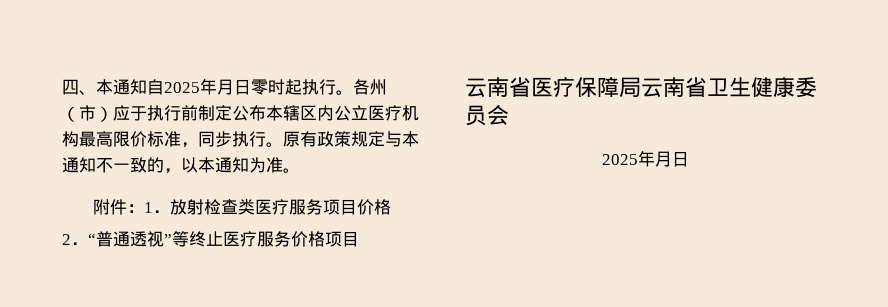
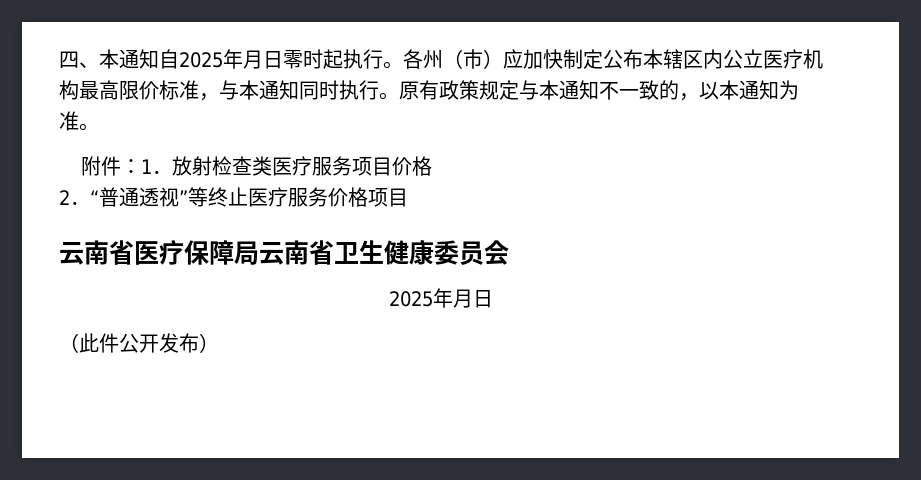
- 各州（市）应于执行前制定公布本辖区内公立医疗机构最高限价标准，同步执行。
+ 各州（市）应加快制定公布本辖区内公立医疗机构最高限价标准，与本通知同时执行。
+ （此件公开发布）

